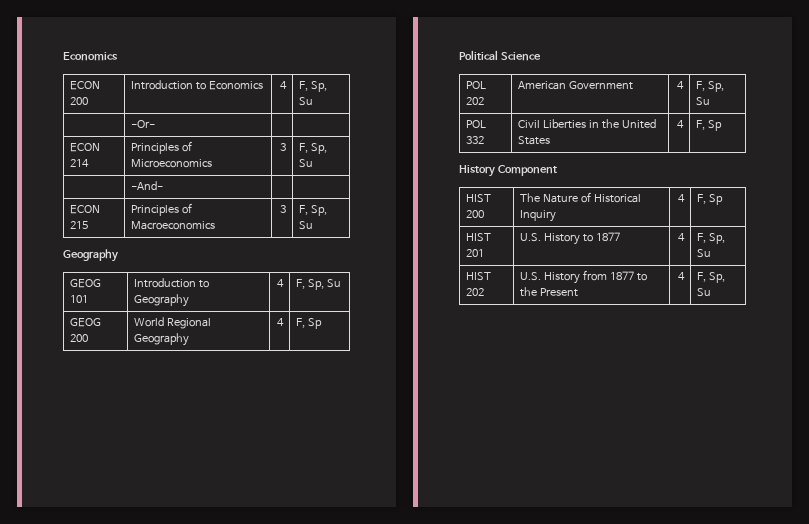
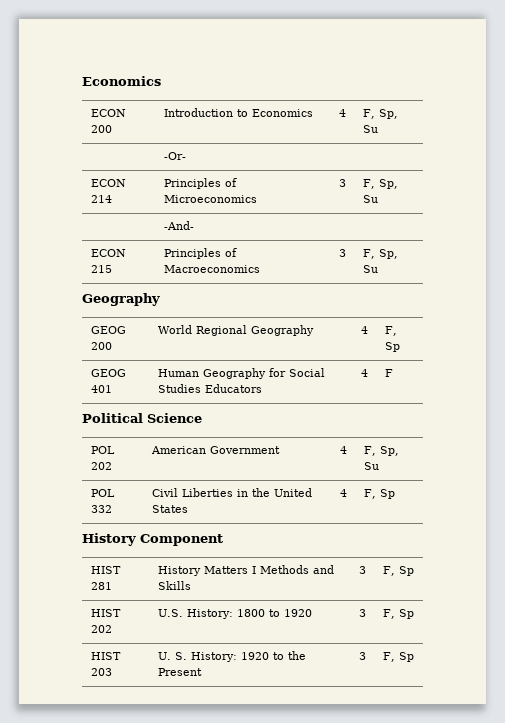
- GEOG 101 | Introduction to Geography | 4 | F, Sp, Su
+ GEOG 401 | Human Geography for Social Studies Educators | 4 | F
- HIST 200 | The Nature of Historical Inquiry | 4 | F, Sp
- HIST 201 | U.S. History to 1877 | 4 | F, Sp, Su
- HIST 202 | U.S. History from 1877 to the Present | 4 | F, Sp, Su
+ HIST 281 | History Matters I Methods and Skills | 3 | F, Sp
+ HIST 202 | U.S. History: 1800 to 1920 | 3 | F, Sp
+ HIST 203 | U. S. History: 1920 to the Present | 3 | F, Sp

